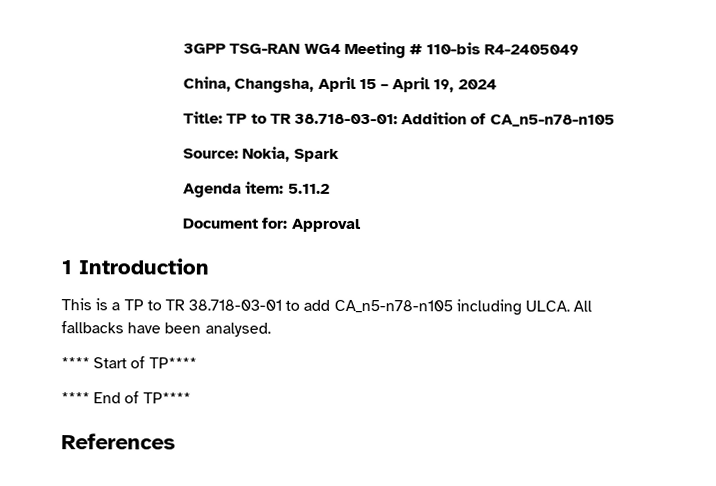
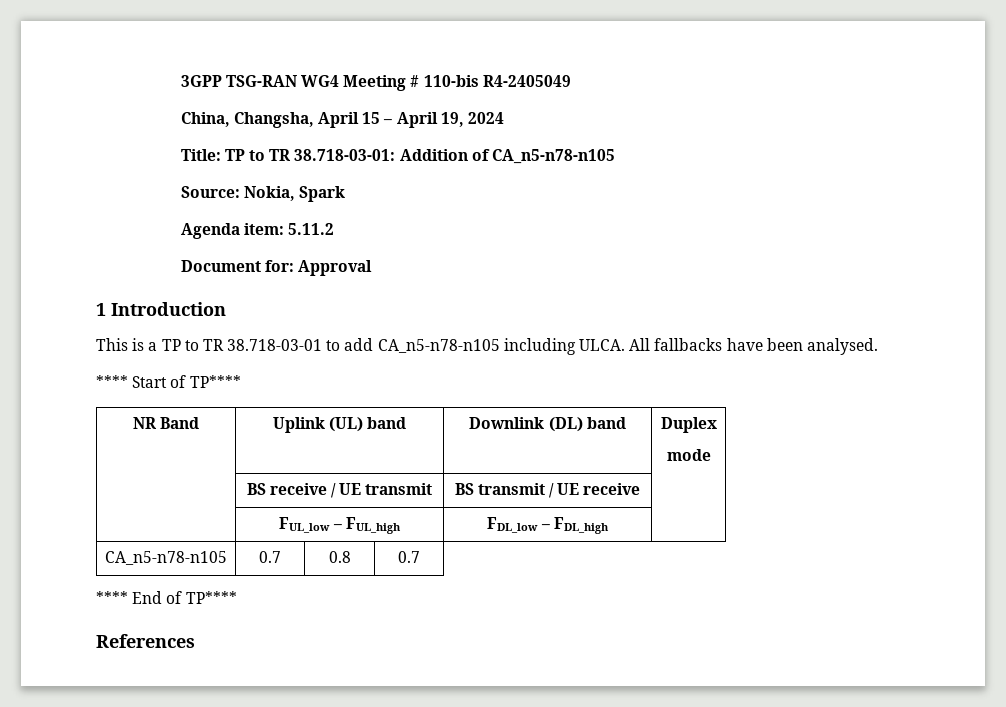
+ NR Band | Uplink (UL) band | Downlink (DL) band | Duplex
+ mode
+ | BS receive / UE transmit | BS transmit / UE receive |
+ | FUL_low – FUL_high | FDL_low – FDL_high |
+ CA_n5-n78-n105 | 0.7 | 0.8 | 0.7

